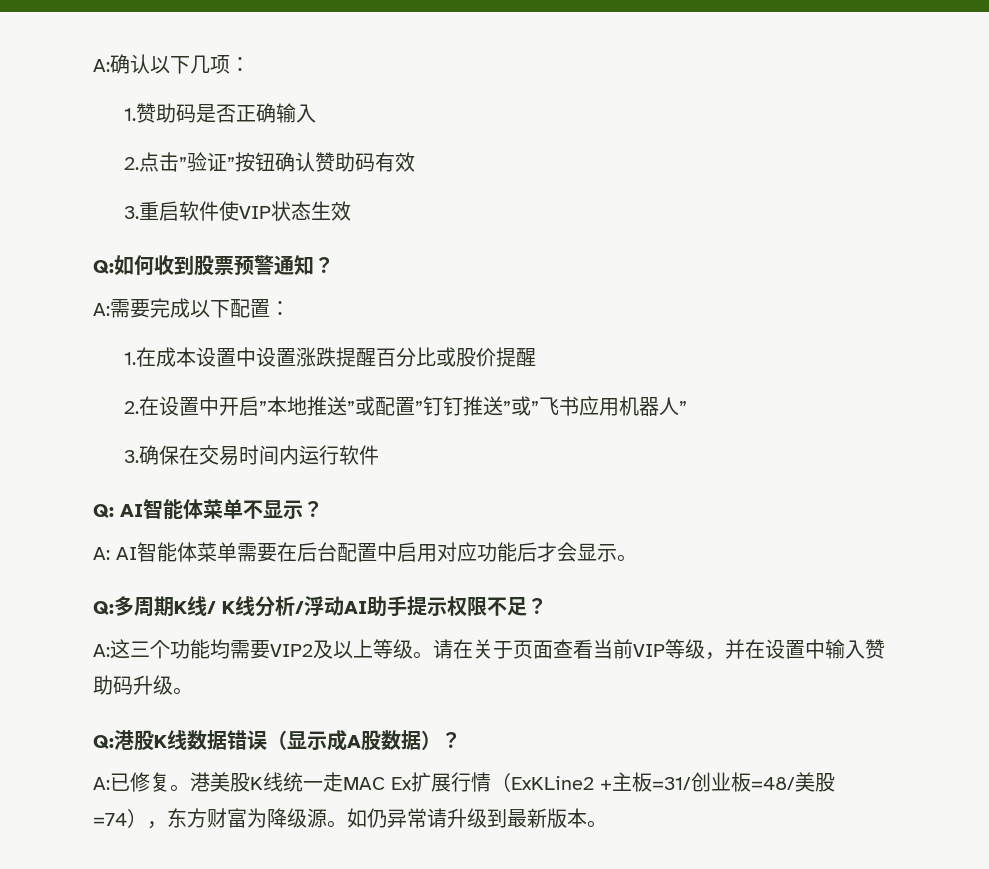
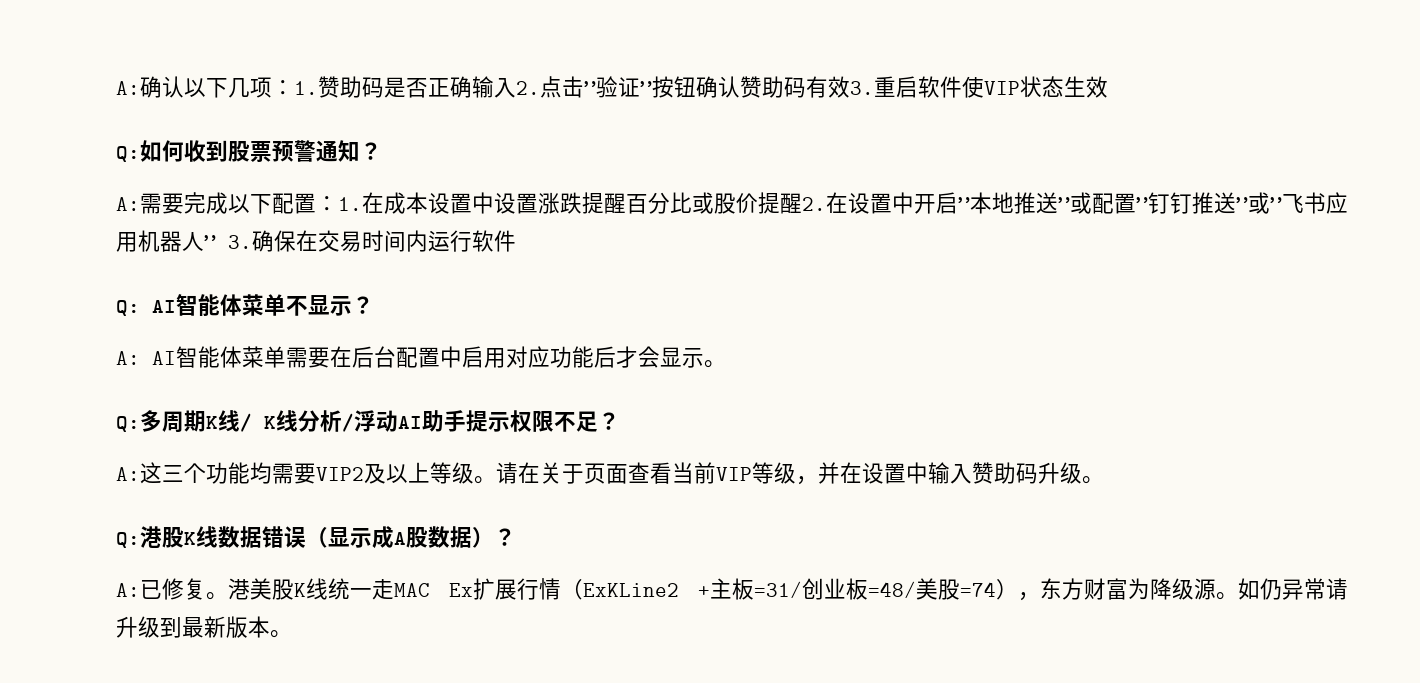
- A:确认以下几项：
- 1.赞助码是否正确输入
- 2.点击”验证”按钮确认赞助码有效
- 3.重启软件使VIP状态生效
+ A:确认以下几项：1.赞助码是否正确输入2.点击”验证”按钮确认赞助码有效3.重启软件使VIP状态生效
- A:需要完成以下配置：
- 1.在成本设置中设置涨跌提醒百分比或股价提醒
- 2.在设置中开启”本地推送”或配置”钉钉推送”或”飞书应用机器人”
- 3.确保在交易时间内运行软件
+ A:需要完成以下配置：1.在成本设置中设置涨跌提醒百分比或股价提醒2.在设置中开启”本地推送”或配置”钉钉推送”或”飞书应用机器人” 3.确保在交易时间内运行软件

